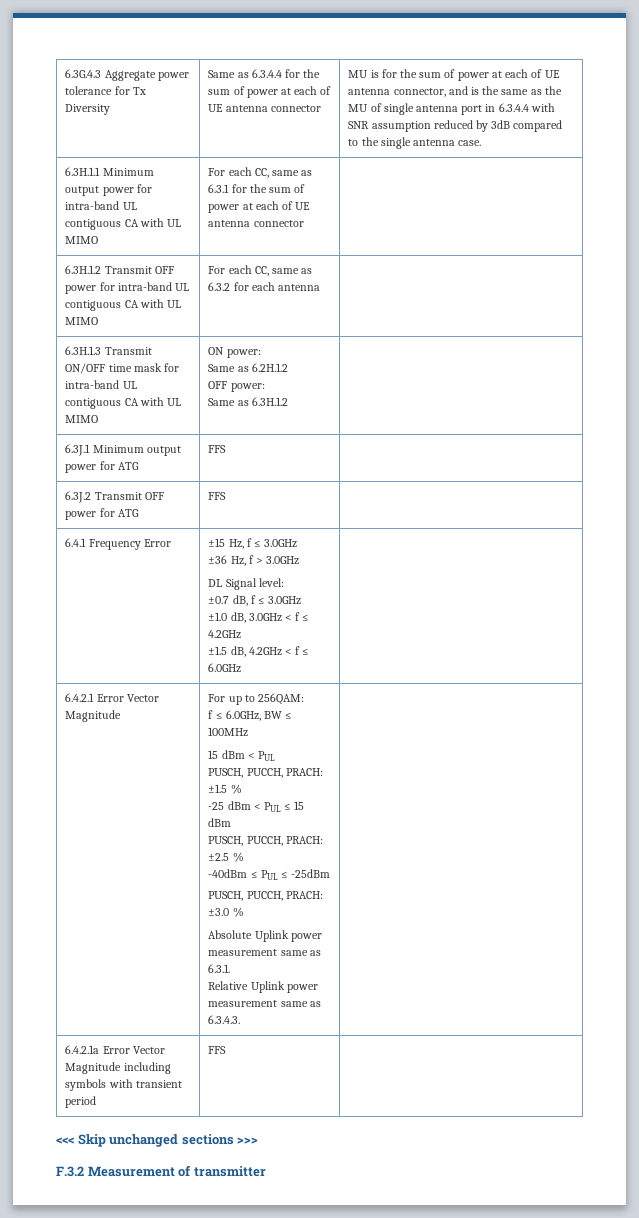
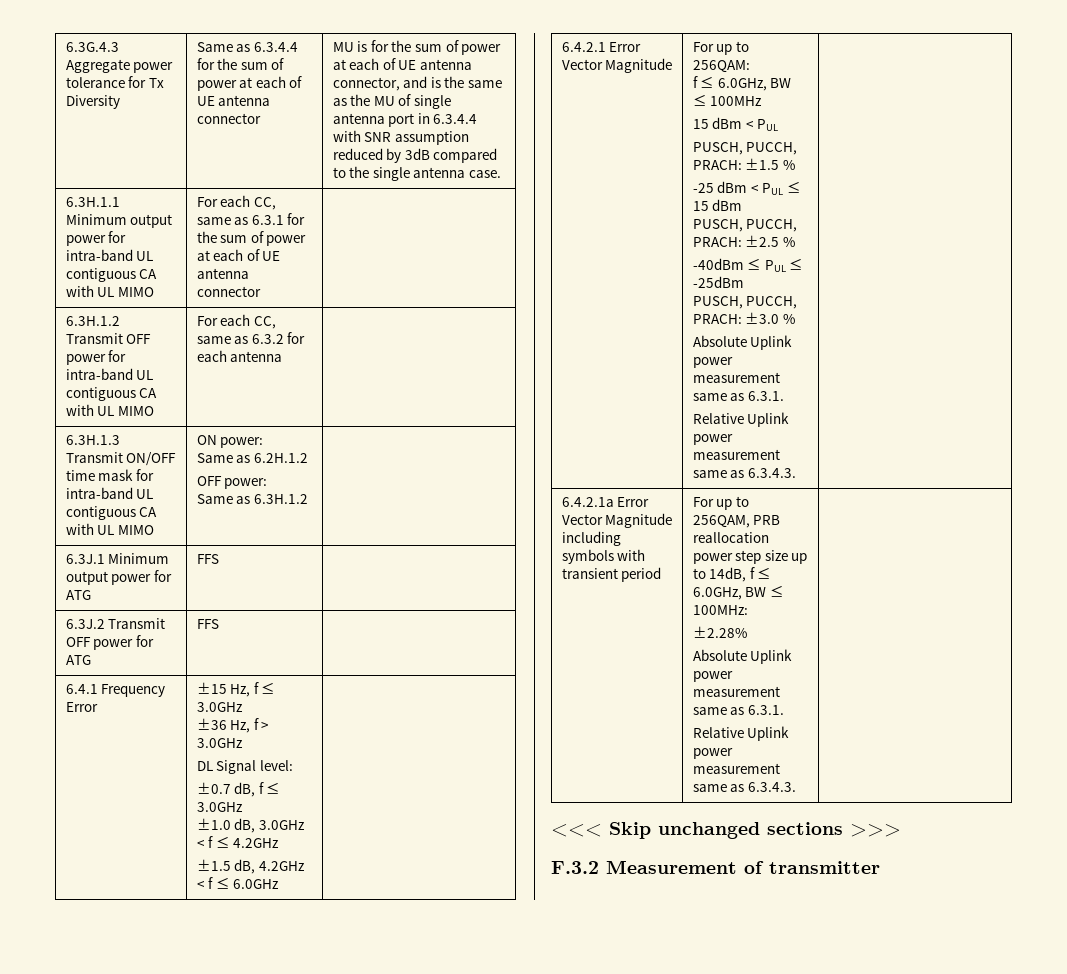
- 6.4.2.1a Error Vector Magnitude including symbols with transient period | FFS
+ 6.4.2.1a Error Vector Magnitude including symbols with transient period | For up to 256QAM, PRB reallocation power step size up to 14dB, f ≤ 6.0GHz, BW ≤ 100MHz:
+ ±2.28%
+ Absolute Uplink power measurement same as 6.3.1.
+ Relative Uplink power measurement same as 6.3.4.3.

